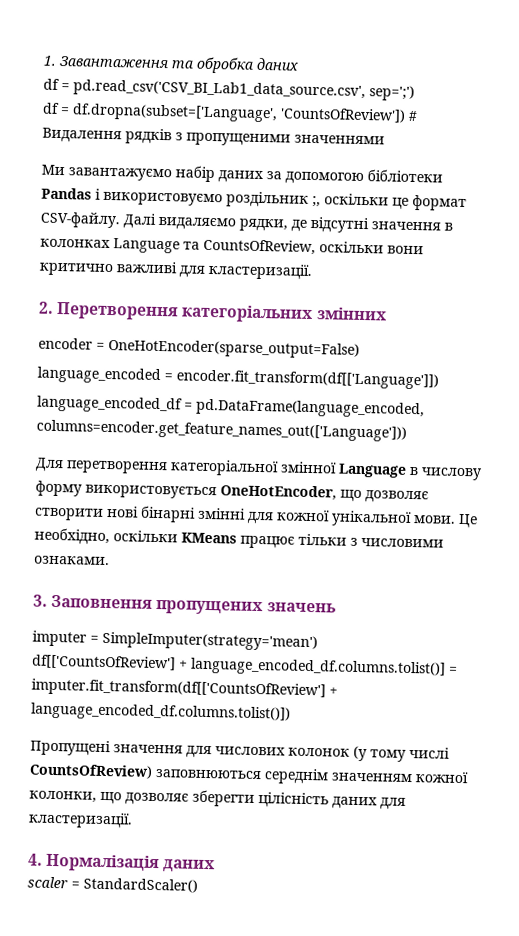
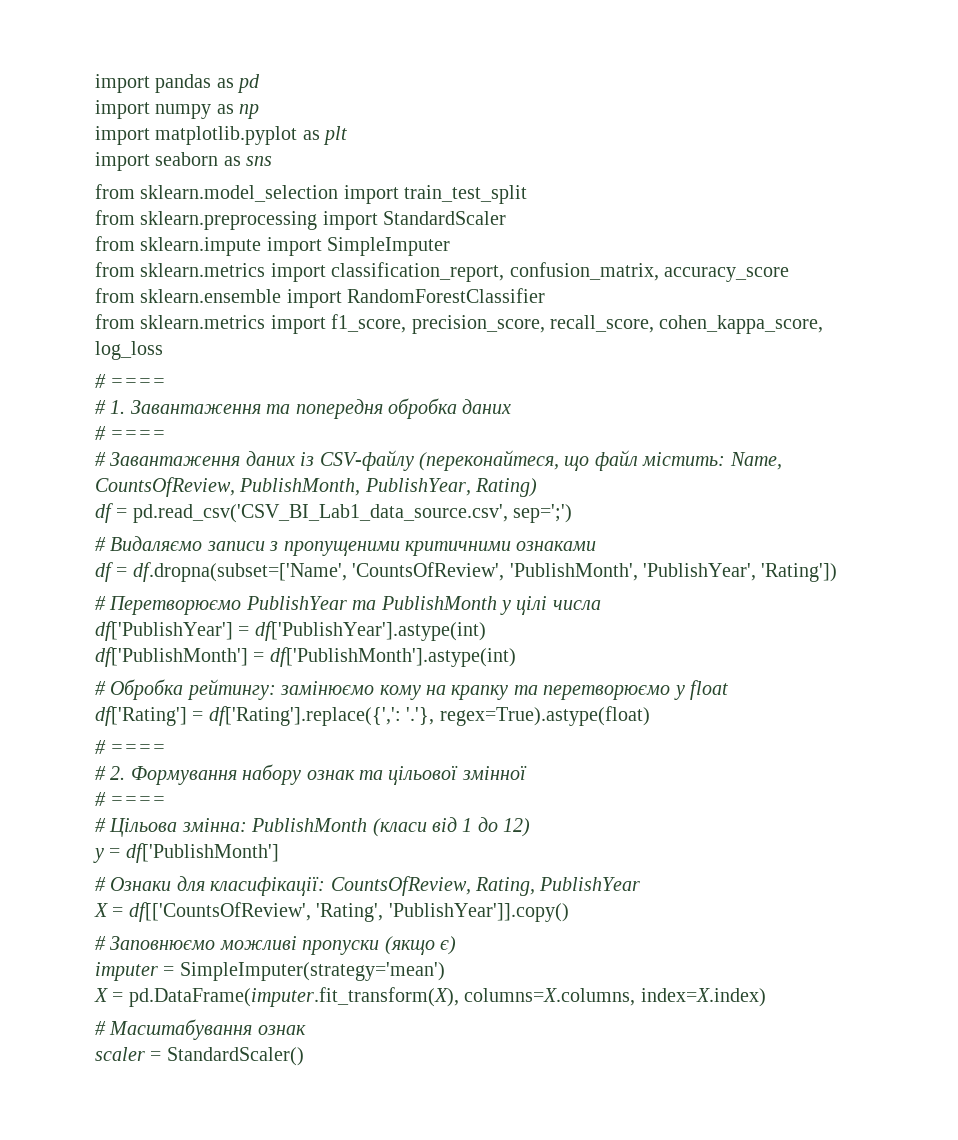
- 1. Завантаження та обробка даних
+ import pandas as pd
+ import numpy as np
+ import matplotlib.pyplot as plt
+ import seaborn as sns
+ from sklearn.model_selection import train_test_split
+ from sklearn.preprocessing import StandardScaler
+ from sklearn.impute import SimpleImputer
+ from sklearn.metrics import classification_report, confusion_matrix, accuracy_score
+ from sklearn.ensemble import RandomForestClassifier
+ from sklearn.metrics import f1_score, precision_score, recall_score, cohen_kappa_score, log_loss
+ # ====
+ # 1. Завантаження та попередня обробка даних
+ # ====
+ # Завантаження даних із CSV-файлу (переконайтеся, що файл містить: Name, CountsOfReview, PublishMonth, PublishYear, Rating)
  df = pd.read_csv('CSV_BI_Lab1_data_source.csv', sep=';')
- df = df.dropna(subset=['Language', 'CountsOfReview']) # Видалення рядків з пропущеними значеннями
- Ми завантажуємо набір даних за допомогою бібліотеки Pandas і використовуємо роздільник ;, оскільки це формат CSV-файлу. Далі видаляємо рядки, де відсутні значення в колонках Language та CountsOfReview, оскільки вони критично важливі для кластеризації.
- 2. Перетворення категоріальних змінних
- encoder = OneHotEncoder(sparse_output=False)
- language_encoded = encoder.fit_transform(df[['Language']])
- language_encoded_df = pd.DataFrame(language_encoded, columns=encoder.get_feature_names_out(['Language']))
- Для перетворення категоріальної змінної Language в числову форму використовується OneHotEncoder, що дозволяє створити нові бінарні змінні для кожної унікальної мови. Це необхідно, оскільки KMeans працює тільки з числовими ознаками.
- 3. Заповнення пропущених значень
+ # Видаляємо записи з пропущеними критичними ознаками
+ df = df.dropna(subset=['Name', 'CountsOfReview', 'PublishMonth', 'PublishYear', 'Rating'])
+ # Перетворюємо PublishYear та PublishMonth у цілі числа
+ df['PublishYear'] = df['PublishYear'].astype(int)
+ df['PublishMonth'] = df['PublishMonth'].astype(int)
+ # Обробка рейтингу: замінюємо кому на крапку та перетворюємо у float
+ df['Rating'] = df['Rating'].replace({',': '.'}, regex=True).astype(float)
+ # ====
+ # 2. Формування набору ознак та цільової змінної
+ # ====
+ # Цільова змінна: PublishMonth (класи від 1 до 12)
+ y = df['PublishMonth']
+ # Ознаки для класифікації: CountsOfReview, Rating, PublishYear
+ X = df[['CountsOfReview', 'Rating', 'PublishYear']].copy()
+ # Заповнюємо можливі пропуски (якщо є)
  imputer = SimpleImputer(strategy='mean')
- df[['CountsOfReview'] + language_encoded_df.columns.tolist()] = imputer.fit_transform(df[['CountsOfReview'] + language_encoded_df.columns.tolist()])
- Пропущені значення для числових колонок (у тому числі CountsOfReview) заповнюються середнім значенням кожної колонки, що дозволяє зберегти цілісність даних для кластеризації.
- 4. Нормалізація даних
+ X = pd.DataFrame(imputer.fit_transform(X), columns=X.columns, index=X.index)
+ # Масштабування ознак

